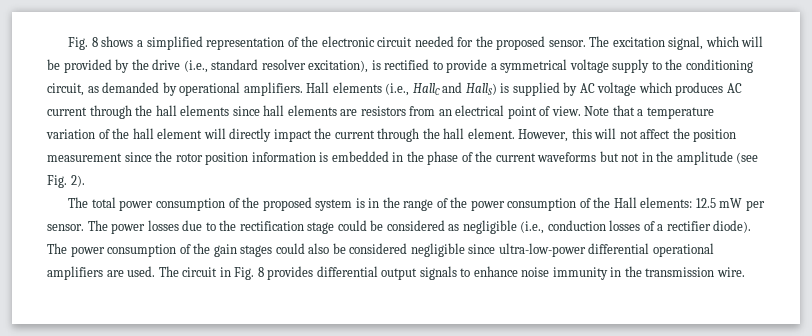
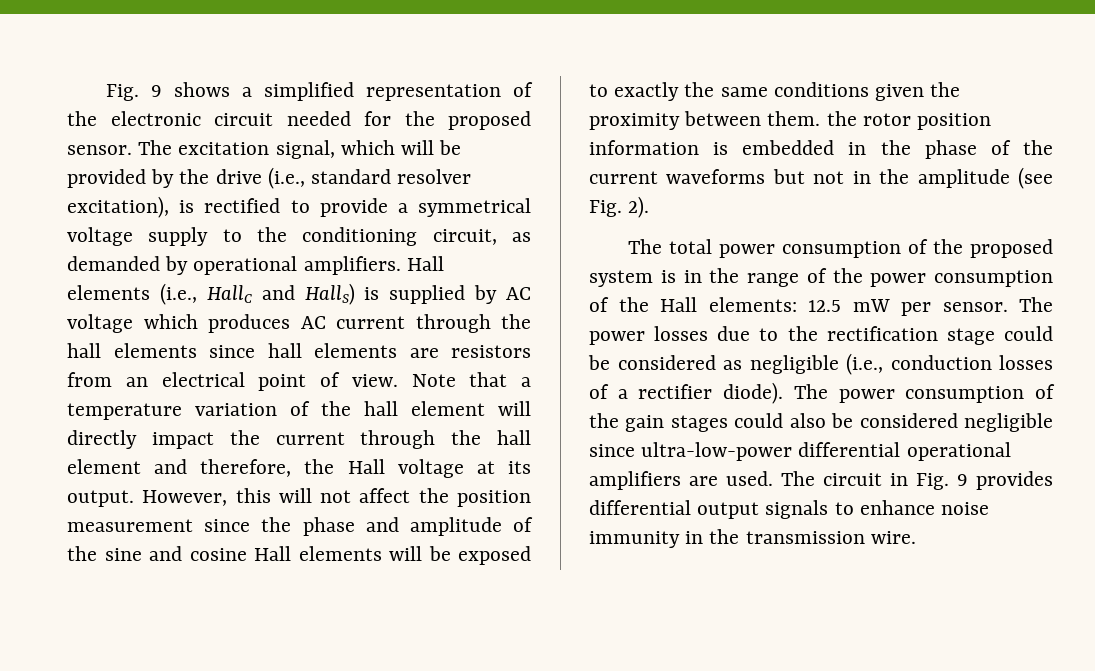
- Fig. 8 shows a simplified representation of the electronic circuit needed for the proposed sensor.
+ Fig. 9 shows a simplified representation of the electronic circuit needed for the proposed sensor.
- Note that a temperature variation of the hall element will directly impact the current through the hall element.
+ Note that a temperature variation of the hall element will directly impact the current through the hall element and therefore, the Hall voltage at its output.
- However, this will not affect the position measurement since the rotor position information is embedded in the phase of the current waveforms but not in the amplitude (see Fig. 2).
+ However, this will not affect the position measurement since the phase and amplitude of the sine and cosine Hall elements will be exposed to exactly the same conditions given the proximity between them. the rotor position information is embedded in the phase of the current waveforms but not in the amplitude (see Fig. 2).
- The circuit in Fig. 8 provides differential output signals to enhance noise immunity in the transmission wire.
+ The circuit in Fig. 9 provides differential output signals to enhance noise immunity in the transmission wire.

